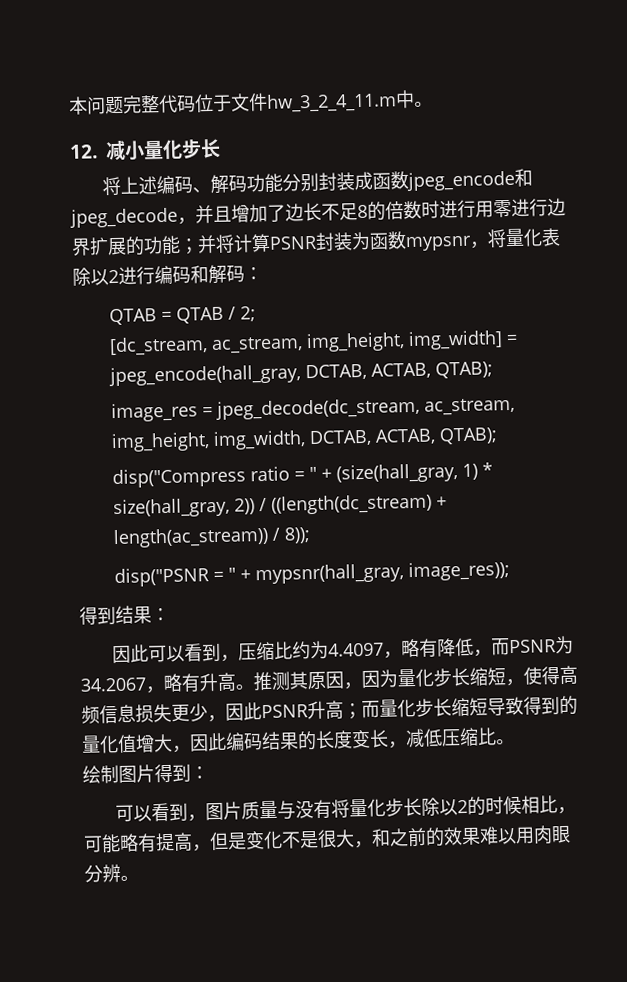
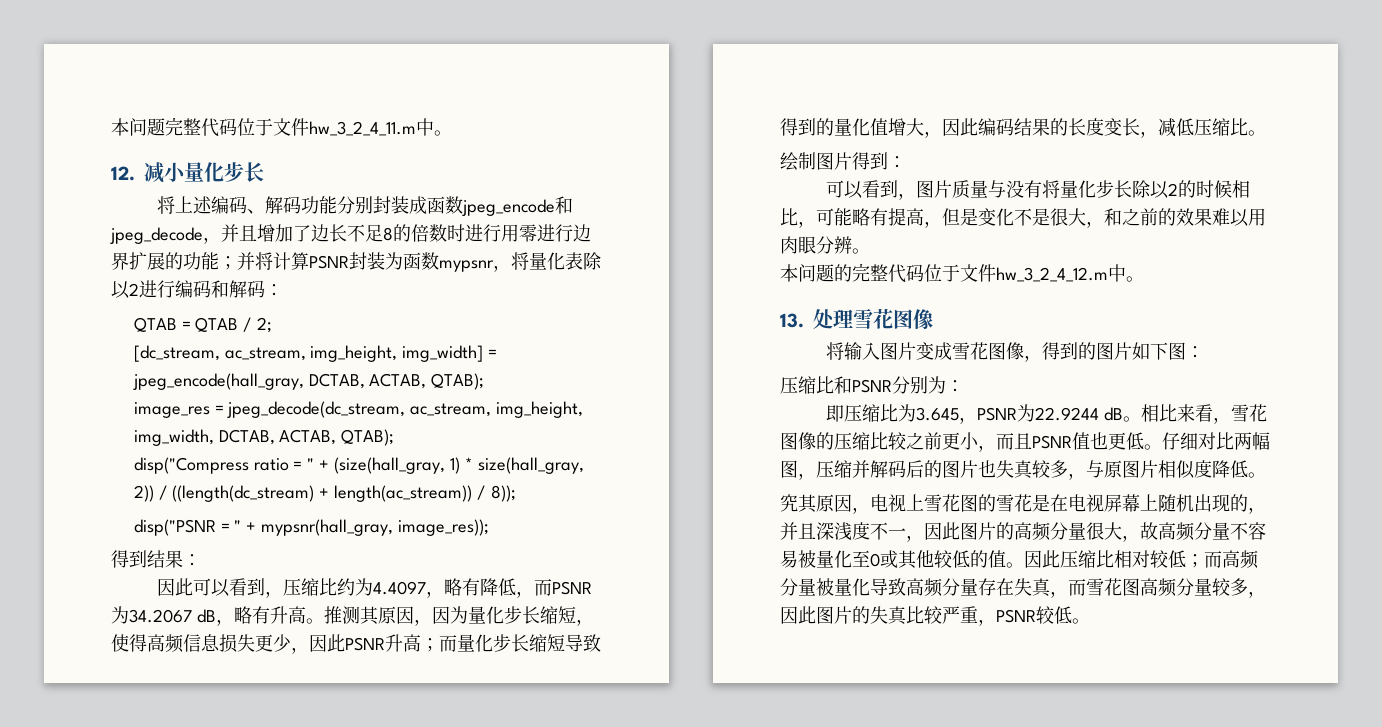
- 因此可以看到，压缩比约为4.4097，略有降低，而PSNR为34.2067，略有升高。
+ 因此可以看到，压缩比约为4.4097，略有降低，而PSNR为34.2067 dB，略有升高。
+ 本问题的完整代码位于文件hw_3_2_4_12.m中。
+ 13.处理雪花图像
+ 将输入图片变成雪花图像，得到的图片如下图：
+ 压缩比和PSNR分别为：
+ 即压缩比为3.645，PSNR为22.9244 dB。相比来看，雪花图像的压缩比较之前更小，而且PSNR值也更低。仔细对比两幅图，压缩并解码后的图片也失真较多，与原图片相似度降低。
+ 究其原因，电视上雪花图的雪花是在电视屏幕上随机出现的，并且深浅度不一，因此图片的高频分量很大，故高频分量不容易被量化至0或其他较低的值。因此压缩比相对较低；而高频分量被量化导致高频分量存在失真，而雪花图高频分量较多，因此图片的失真比较严重，PSNR较低。

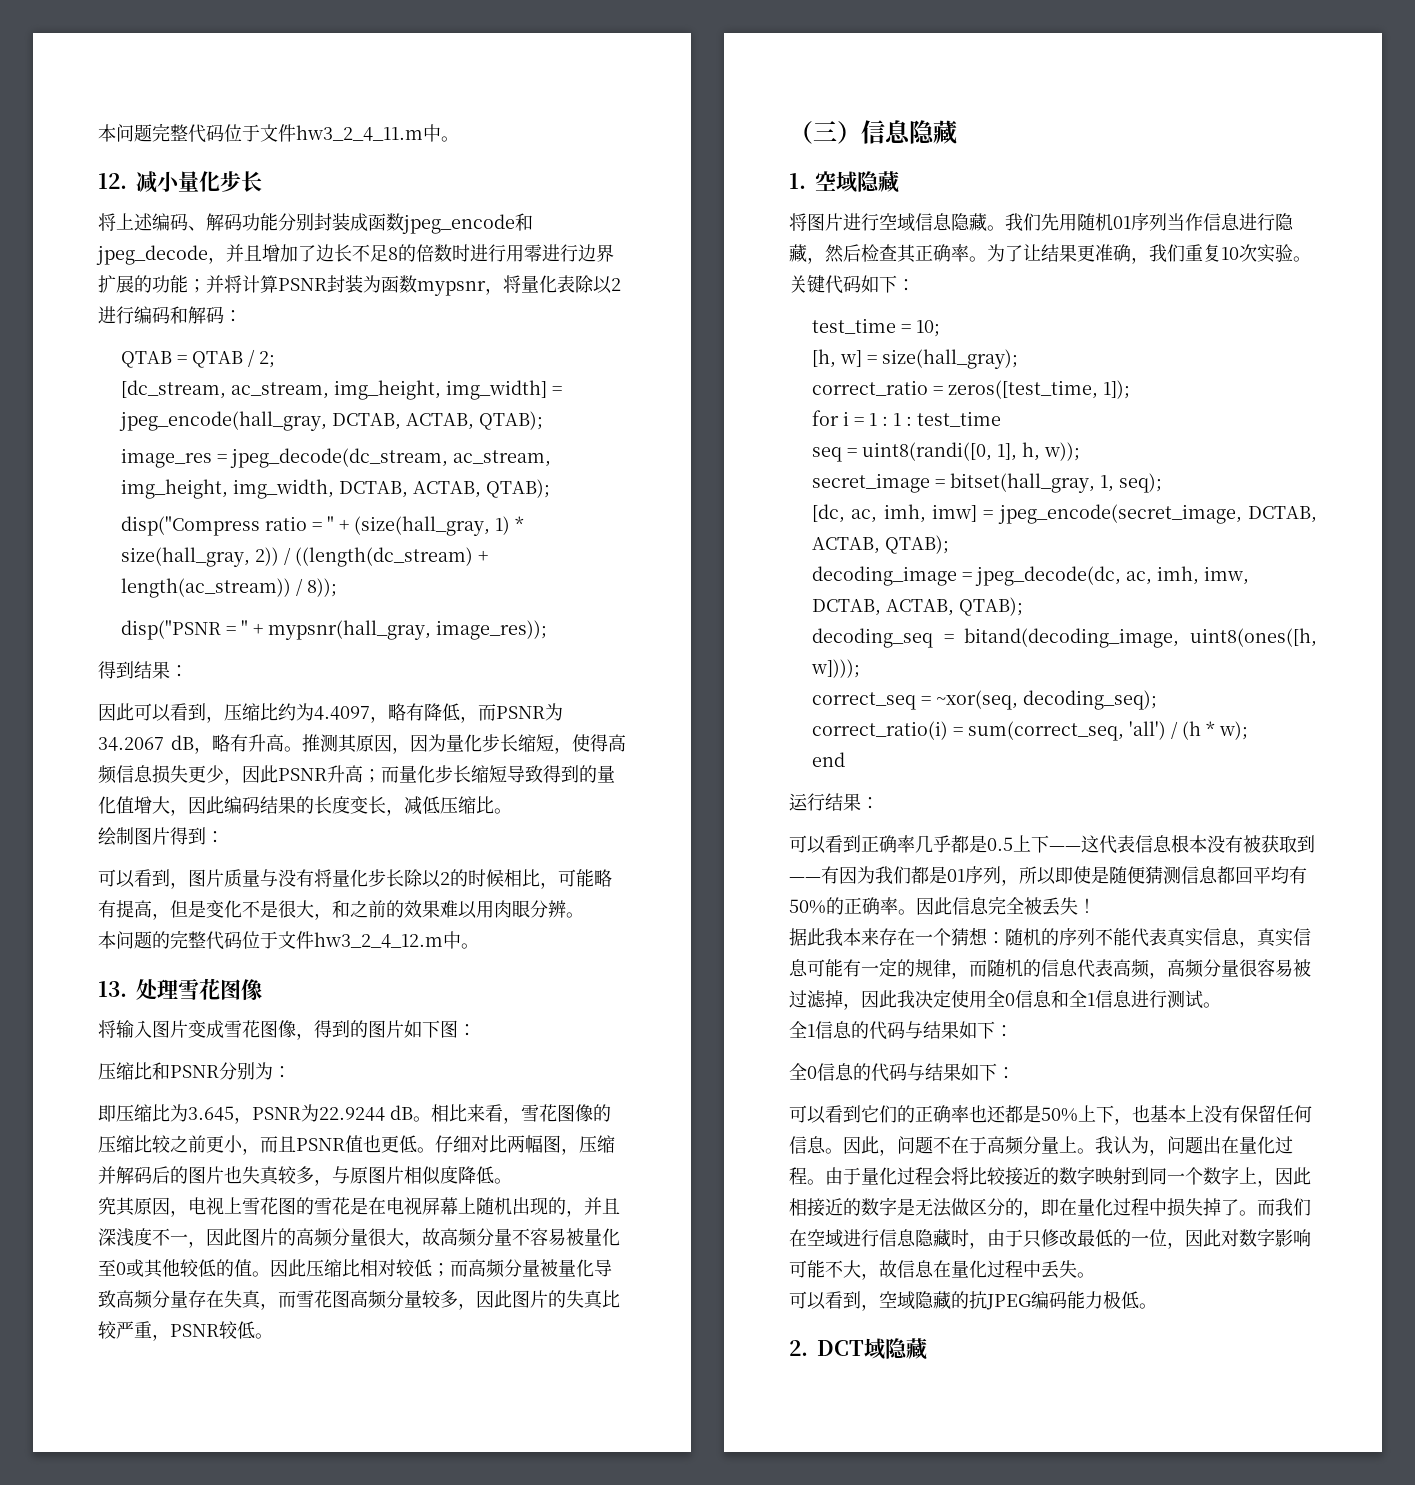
- 本问题完整代码位于文件hw_3_2_4_11.m中。
+ 本问题完整代码位于文件hw3_2_4_11.m中。
- 本问题的完整代码位于文件hw_3_2_4_12.m中。
+ 本问题的完整代码位于文件hw3_2_4_12.m中。
+ （三）信息隐藏
+ 1.空域隐藏
+ 将图片进行空域信息隐藏。我们先用随机01序列当作信息进行隐藏，然后检查其正确率。为了让结果更准确，我们重复10次实验。关键代码如下：
+ test_time = 10;
+ [h, w] = size(hall_gray);
+ correct_ratio = zeros([test_time, 1]);
+ for i = 1 : 1 : test_time
+ seq = uint8(randi([0, 1], h, w));
+ secret_image = bitset(hall_gray, 1, seq);
+ [dc, ac, imh, imw] = jpeg_encode(secret_image, DCTAB, ACTAB, QTAB);
+ decoding_image = jpeg_decode(dc, ac, imh, imw, DCTAB, ACTAB, QTAB);
+ decoding_seq = bitand(decoding_image, uint8(ones([h, w])));
+ correct_seq = ~xor(seq, decoding_seq);
+ correct_ratio(i) = sum(correct_seq, 'all') / (h * w);
+ end
+ 运行结果：
+ 可以看到正确率几乎都是0.5上下——这代表信息根本没有被获取到——有因为我们都是01序列，所以即使是随便猜测信息都回平均有50%的正确率。因此信息完全被丢失！
+ 据此我本来存在一个猜想：随机的序列不能代表真实信息，真实信息可能有一定的规律，而随机的信息代表高频，高频分量很容易被过滤掉，因此我决定使用全0信息和全1信息进行测试。
+ 全1信息的代码与结果如下：
+ 全0信息的代码与结果如下：
+ 可以看到它们的正确率也还都是50%上下，也基本上没有保留任何信息。因此，问题不在于高频分量上。我认为，问题出在量化过程。由于量化过程会将比较接近的数字映射到同一个数字上，因此相接近的数字是无法做区分的，即在量化过程中损失掉了。而我们在空域进行信息隐藏时，由于只修改最低的一位，因此对数字影响可能不大，故信息在量化过程中丢失。
+ 可以看到，空域隐藏的抗JPEG编码能力极低。
+ 2. DCT域隐藏

